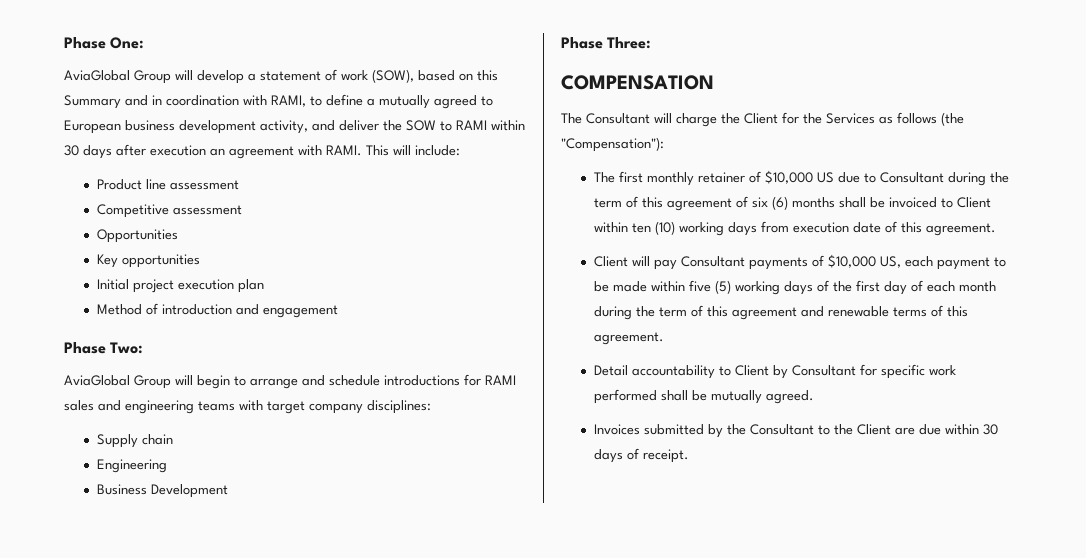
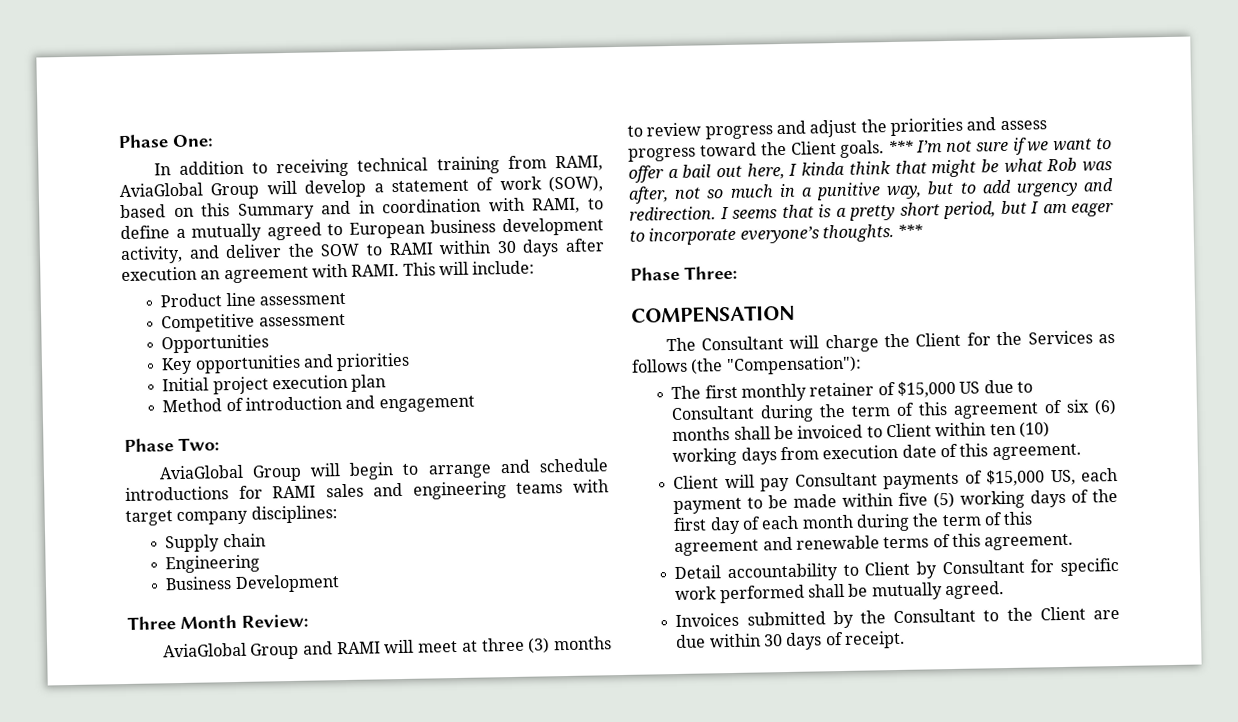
- AviaGlobal Group will develop a statement of work (SOW), based on this Summary and in coordination with RAMI, to define a mutually agreed to European business development activity, and deliver the SOW to RAMI within 30 days after execution an agreement with RAMI.
+ In addition to receiving technical training from RAMI, AviaGlobal Group will develop a statement of work (SOW), based on this Summary and in coordination with RAMI, to define a mutually agreed to European business development activity, and deliver the SOW to RAMI within 30 days after execution an agreement with RAMI.
- Key opportunities
+ Key opportunities and priorities
+ Three Month Review:
+ AviaGlobal Group and RAMI will meet at three (3) months to review progress and adjust the priorities and assess progress toward the Client goals. *** I’m not sure if we want to offer a bail out here, I kinda think that might be what Rob was after, not so much in a punitive way, but to add urgency and redirection. I seems that is a pretty short period, but I am eager to incorporate everyone’s thoughts. ***
- The first monthly retainer of $10,000 US due to Consultant during the term of this agreement of six (6) months shall be invoiced to Client within ten (10) working days from execution date of this agreement.
+ The first monthly retainer of $15,000 US due to Consultant during the term of this agreement of six (6) months shall be invoiced to Client within ten (10) working days from execution date of this agreement.
- Client will pay Consultant payments of $10,000 US, each payment to be made within five (5) working days of the first day of each month during the term of this agreement and renewable terms of this agreement.
+ Client will pay Consultant payments of $15,000 US, each payment to be made within five (5) working days of the first day of each month during the term of this agreement and renewable terms of this agreement.

